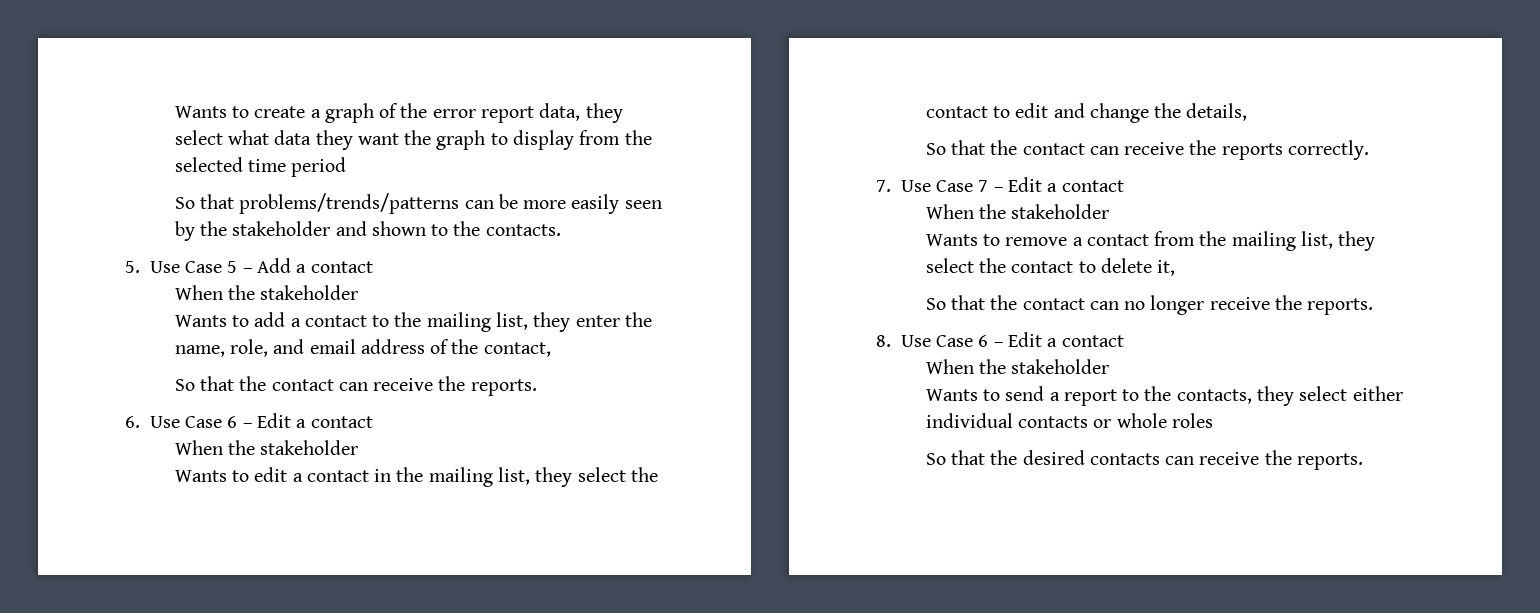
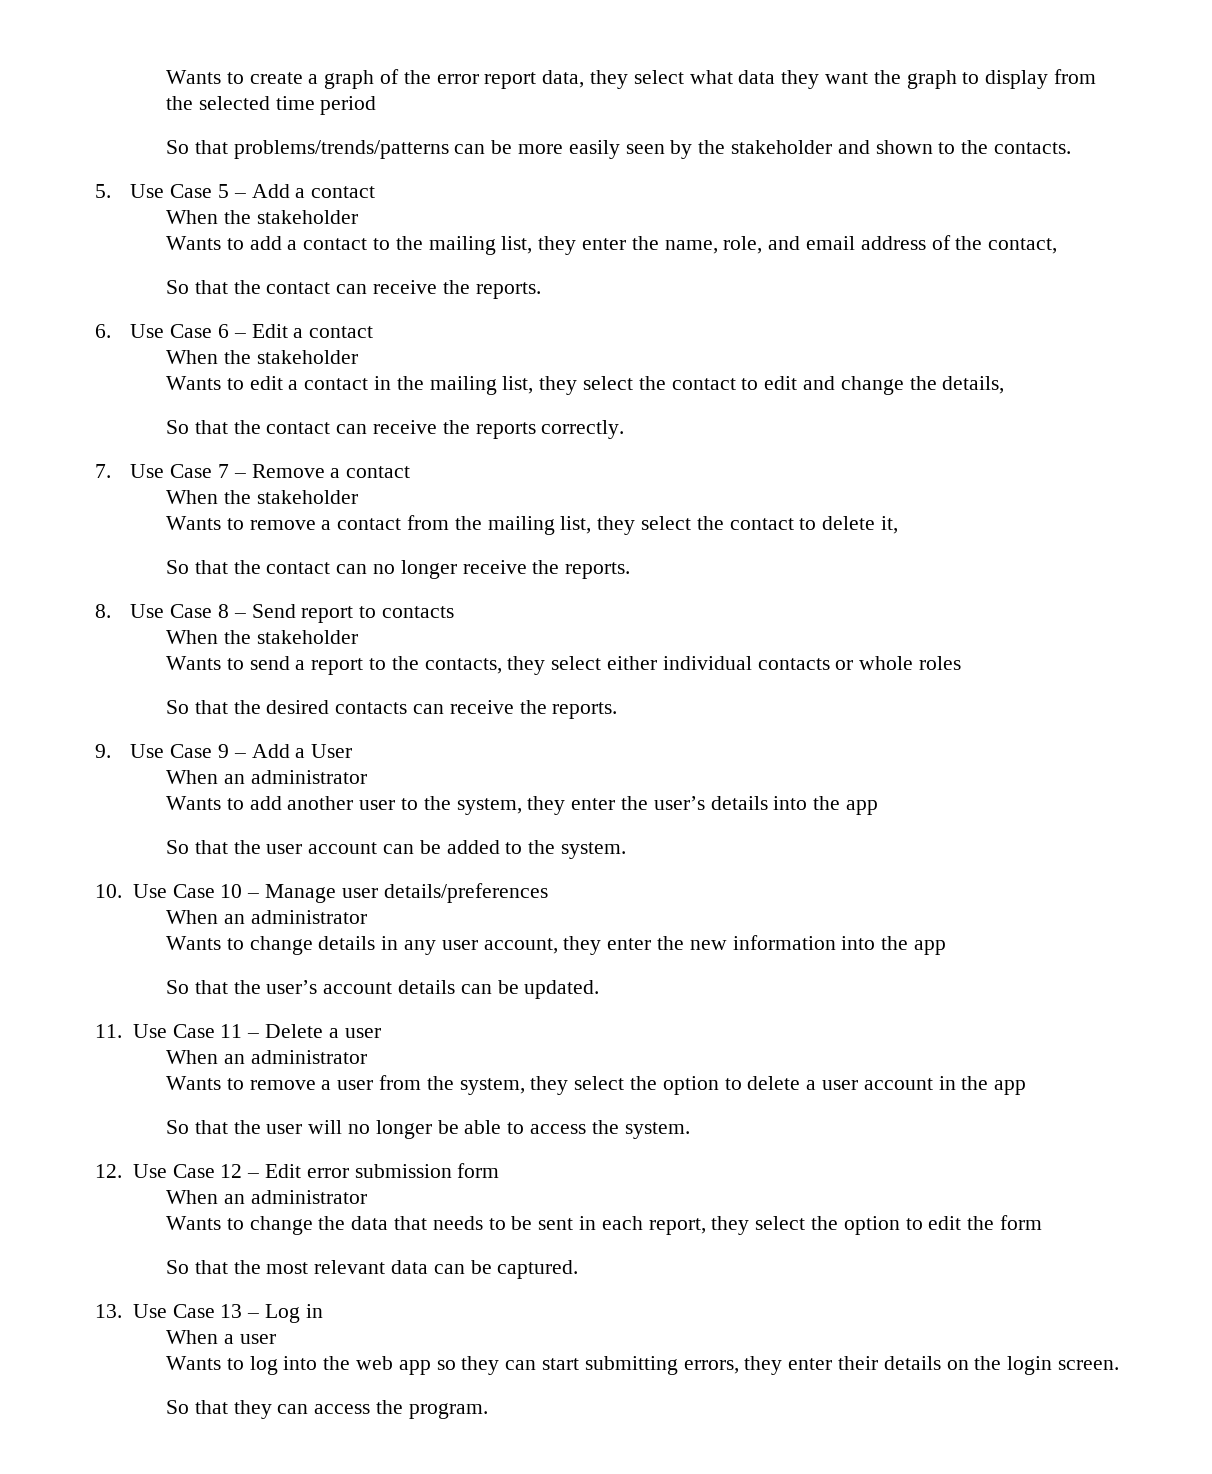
- 7. Use Case 7 – Edit a contact
+ 7. Use Case 7 – Remove a contact
- 8. Use Case 6 – Edit a contact
+ 8. Use Case 8 – Send report to contacts
+ 9. Use Case 9 – Add a User
+ When an administrator
+ Wants to add another user to the system, they enter the user’s details into the app
+ So that the user account can be added to the system.
+ 10. Use Case 10 – Manage user details/preferences
+ When an administrator
+ Wants to change details in any user account, they enter the new information into the app
+ So that the user’s account details can be updated.
+ 11. Use Case 11 – Delete a user
+ When an administrator
+ Wants to remove a user from the system, they select the option to delete a user account in the app
+ So that the user will no longer be able to access the system.
+ 12. Use Case 12 – Edit error submission form
+ When an administrator
+ Wants to change the data that needs to be sent in each report, they select the option to edit the form
+ So that the most relevant data can be captured.
+ 13. Use Case 13 – Log in
+ When a user
+ Wants to log into the web app so they can start submitting errors, they enter their details on the login screen.
+ So that they can access the program.

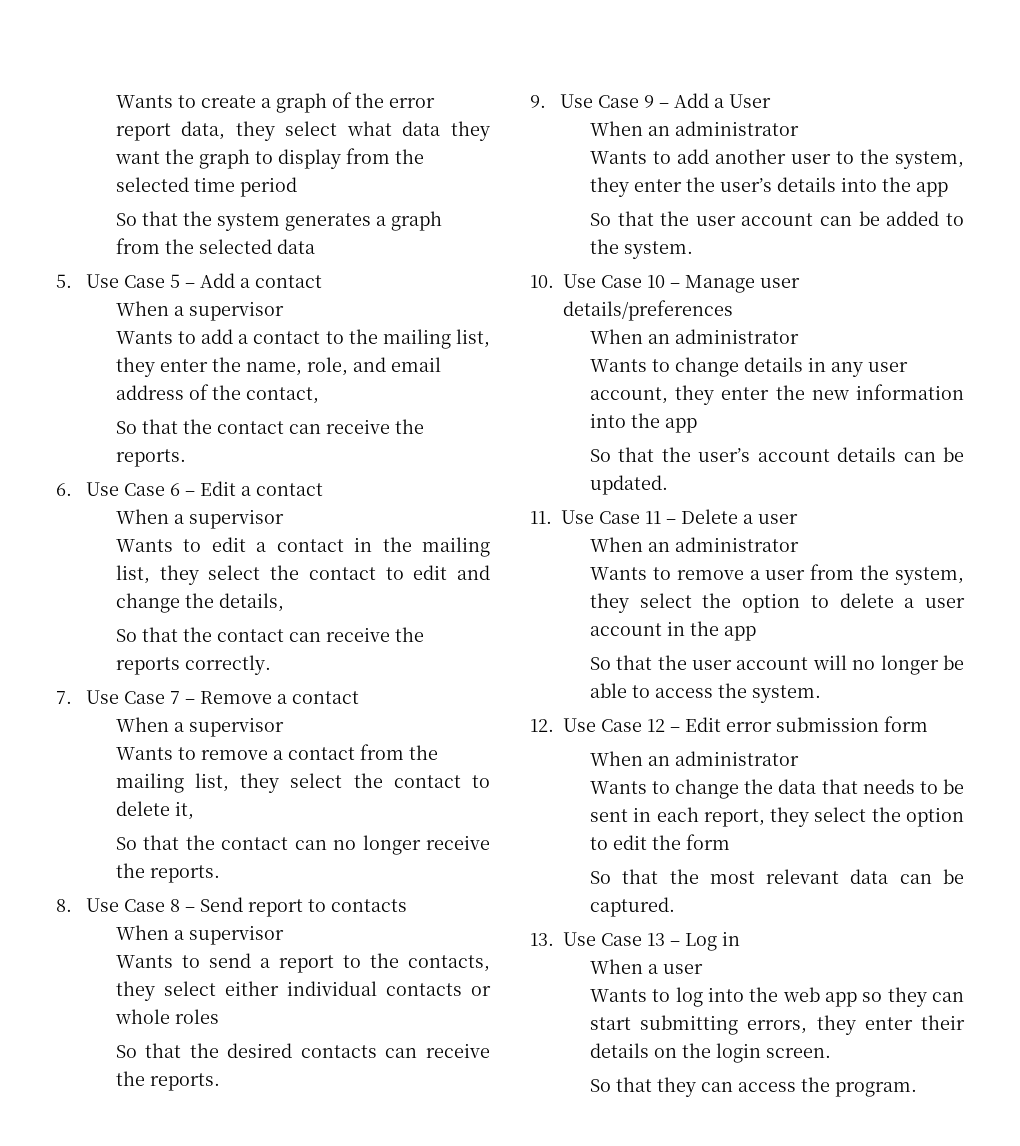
- So that problems/trends/patterns can be more easily seen by the stakeholder and shown to the contacts.
+ So that the system generates a graph from the selected data
  5. Use Case 5 – Add a contact
- When the stakeholder
+ When a supervisor
  6. Use Case 6 – Edit a contact
- When the stakeholder
+ When a supervisor
  7. Use Case 7 – Remove a contact
- When the stakeholder
+ When a supervisor
  8. Use Case 8 – Send report to contacts
- When the stakeholder
+ When a supervisor
- So that the user will no longer be able to access the system.
+ So that the user account will no longer be able to access the system.

